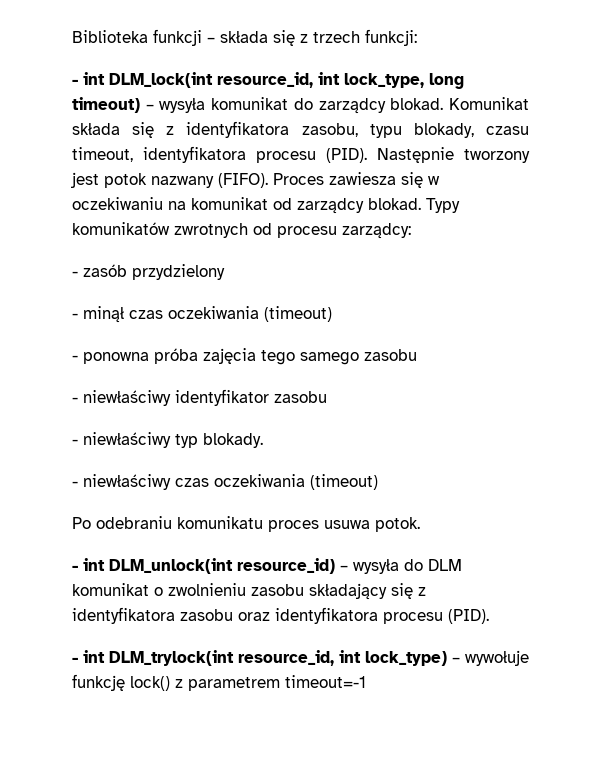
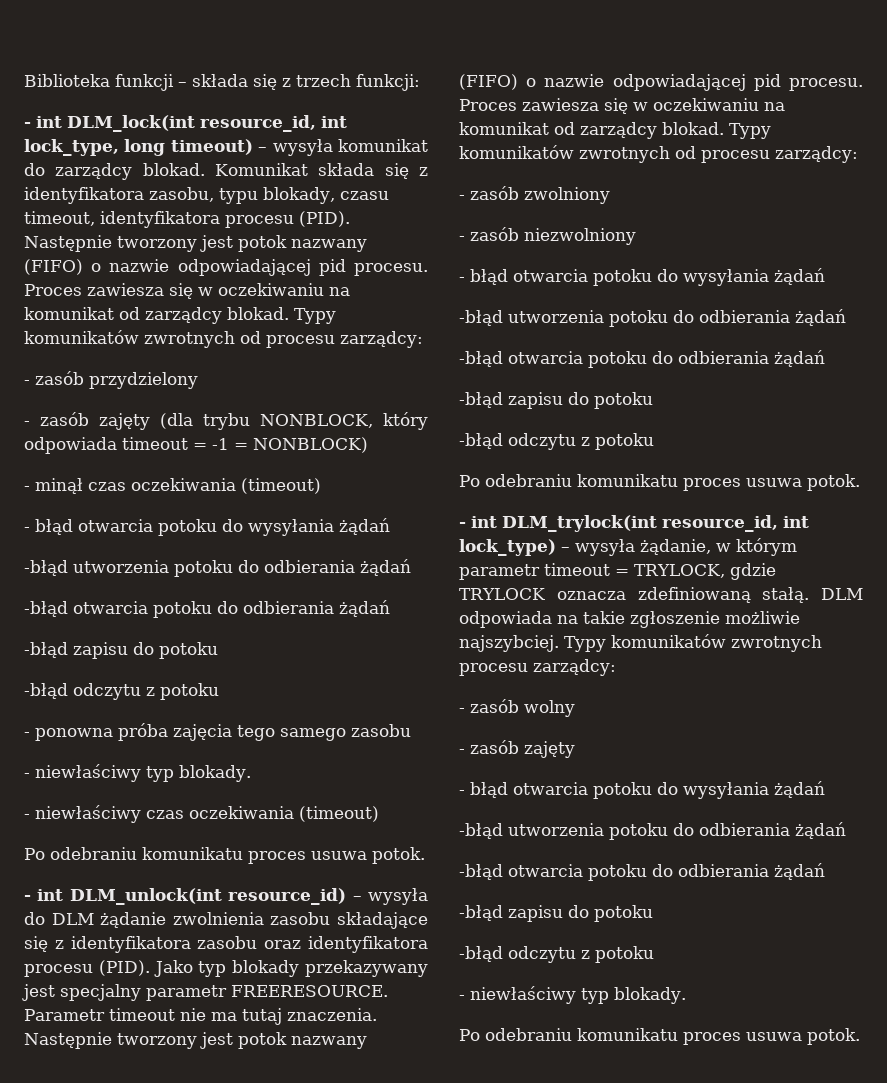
- Komunikat składa się z identyfikatora zasobu, typu blokady, czasu timeout, identyfikatora procesu (PID). Następnie tworzony jest potok nazwany (FIFO).
+ Komunikat składa się z identyfikatora zasobu, typu blokady, czasu timeout, identyfikatora procesu (PID). Następnie tworzony jest potok nazwany (FIFO) o nazwie odpowiadającej pid procesu.
+ - zasób zajęty (dla trybu NONBLOCK, który odpowiada timeout = -1 = NONBLOCK)
  - minął czas oczekiwania (timeout)
+ - błąd otwarcia potoku do wysyłania żądań
+ -błąd utworzenia potoku do odbierania żądań
+ -błąd otwarcia potoku do odbierania żądań
+ -błąd zapisu do potoku
+ -błąd odczytu z potoku
- - niewłaściwy identyfikator zasobu
- - int DLM_unlock(int resource_id) – wysyła do DLM komunikat o zwolnieniu zasobu składający się z identyfikatora zasobu oraz identyfikatora procesu (PID).
+ - int DLM_unlock(int resource_id) – wysyła do DLM żądanie zwolnienia zasobu składające się z identyfikatora zasobu oraz identyfikatora procesu (PID). Jako typ blokady przekazywany jest specjalny parametr FREERESOURCE. Parametr timeout nie ma tutaj znaczenia. Następnie tworzony jest potok nazwany (FIFO) o nazwie odpowiadającej pid procesu. Proces zawiesza się w oczekiwaniu na komunikat od zarządcy blokad. Typy komunikatów zwrotnych od procesu zarządcy:
+ - zasób zwolniony
+ - zasób niezwolniony
+ - błąd otwarcia potoku do wysyłania żądań
+ -błąd utworzenia potoku do odbierania żądań
+ -błąd otwarcia potoku do odbierania żądań
+ -błąd zapisu do potoku
+ -błąd odczytu z potoku
+ Po odebraniu komunikatu proces usuwa potok.
- - int DLM_trylock(int resource_id, int lock_type) – wywołuje funkcję lock() z parametrem timeout=-1
+ - int DLM_trylock(int resource_id, int lock_type) – wysyła żądanie, w którym parametr timeout = TRYLOCK, gdzie TRYLOCK oznacza zdefiniowaną stałą. DLM odpowiada na takie zgłoszenie możliwie najszybciej. Typy komunikatów zwrotnych procesu zarządcy:
+ - zasób wolny
+ - zasób zajęty
+ - błąd otwarcia potoku do wysyłania żądań
+ -błąd utworzenia potoku do odbierania żądań
+ -błąd otwarcia potoku do odbierania żądań
+ -błąd zapisu do potoku
+ -błąd odczytu z potoku
+ - niewłaściwy typ blokady.
+ Po odebraniu komunikatu proces usuwa potok.

